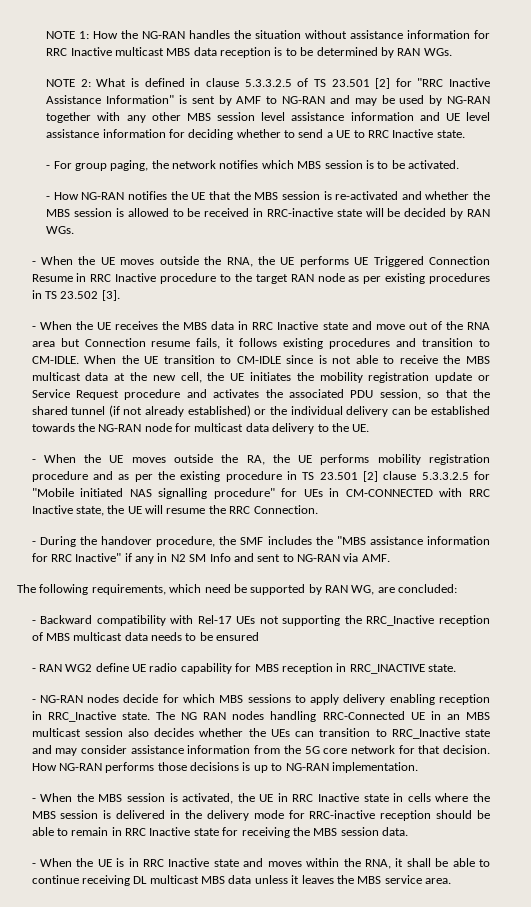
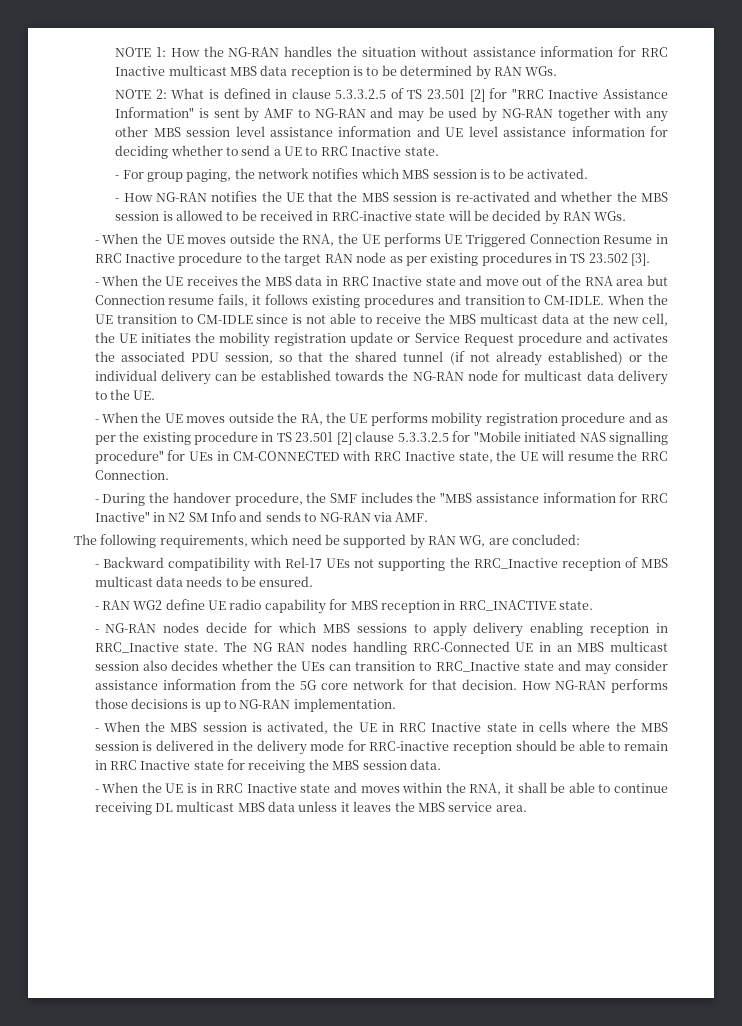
- - During the handover procedure, the SMF includes the "MBS assistance information for RRC Inactive" if any in N2 SM Info and sent to NG-RAN via AMF.
+ - During the handover procedure, the SMF includes the "MBS assistance information for RRC Inactive" in N2 SM Info and sends to NG-RAN via AMF.
- - Backward compatibility with Rel-17 UEs not supporting the RRC_Inactive reception of MBS multicast data needs to be ensured
+ - Backward compatibility with Rel-17 UEs not supporting the RRC_Inactive reception of MBS multicast data needs to be ensured.

